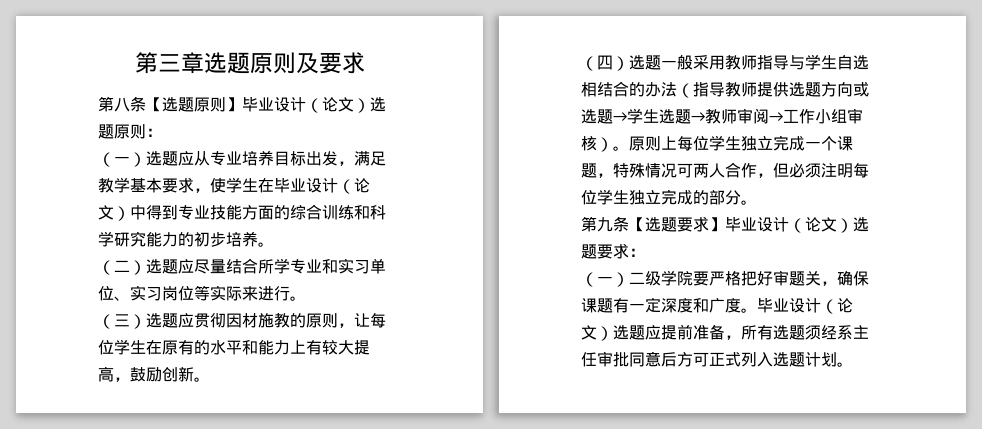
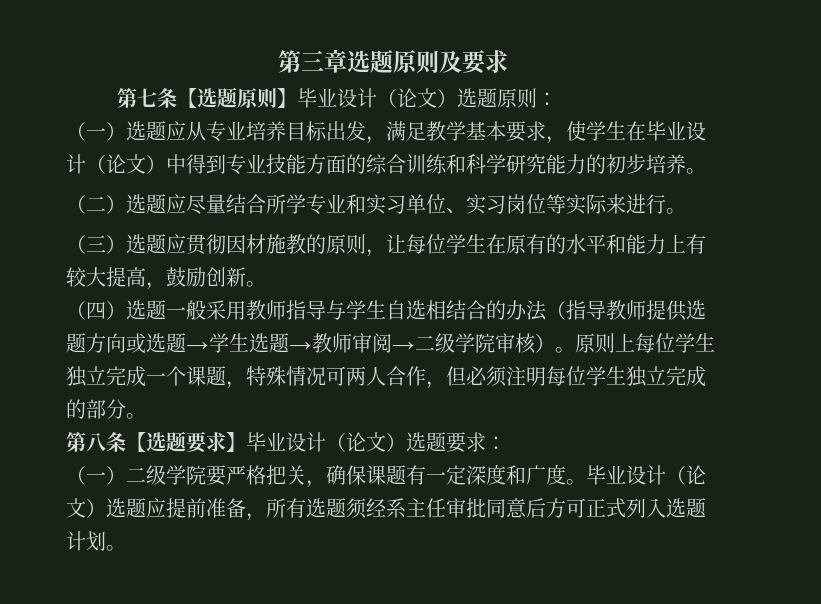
- 第八条【选题原则】毕业设计（论文）选题原则：
+ 第七条【选题原则】毕业设计（论文）选题原则：
- （四）选题一般采用教师指导与学生自选相结合的办法（指导教师提供选题方向或选题→学生选题→教师审阅→工作小组审核）。
+ （四）选题一般采用教师指导与学生自选相结合的办法（指导教师提供选题方向或选题→学生选题→教师审阅→二级学院审核）。
- 第九条【选题要求】毕业设计（论文）选题要求：
+ 第八条【选题要求】毕业设计（论文）选题要求：
- （一）二级学院要严格把好审题关，确保课题有一定深度和广度。
+ （一）二级学院要严格把关，确保课题有一定深度和广度。

